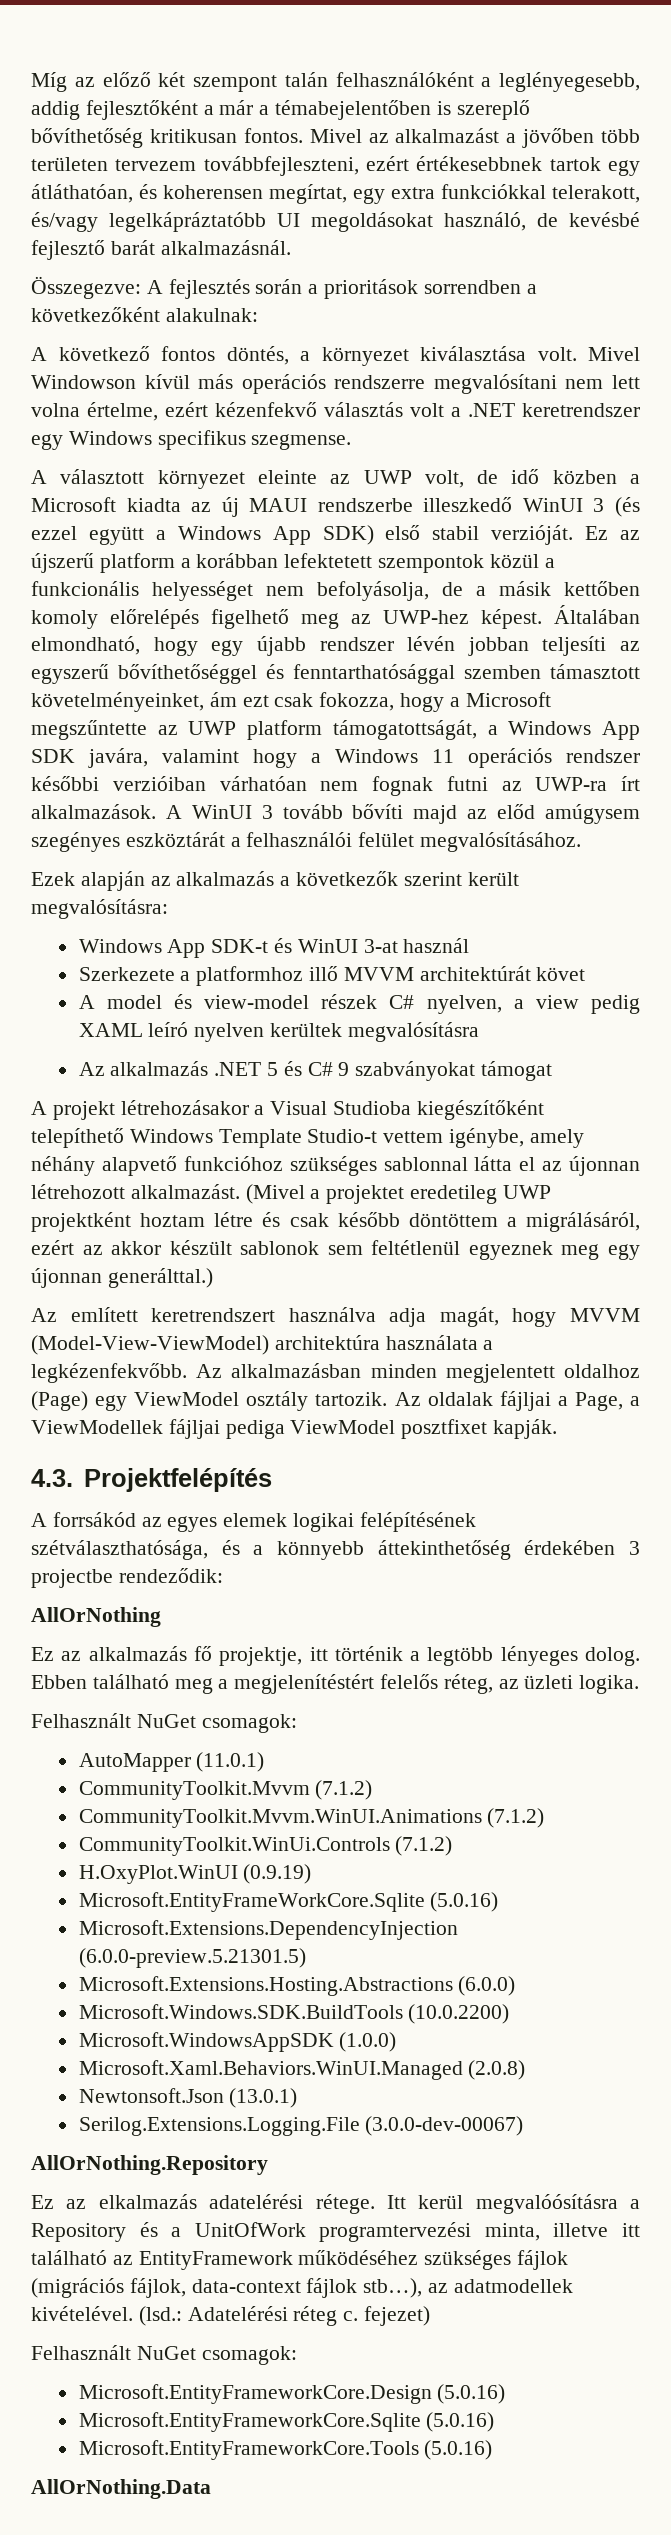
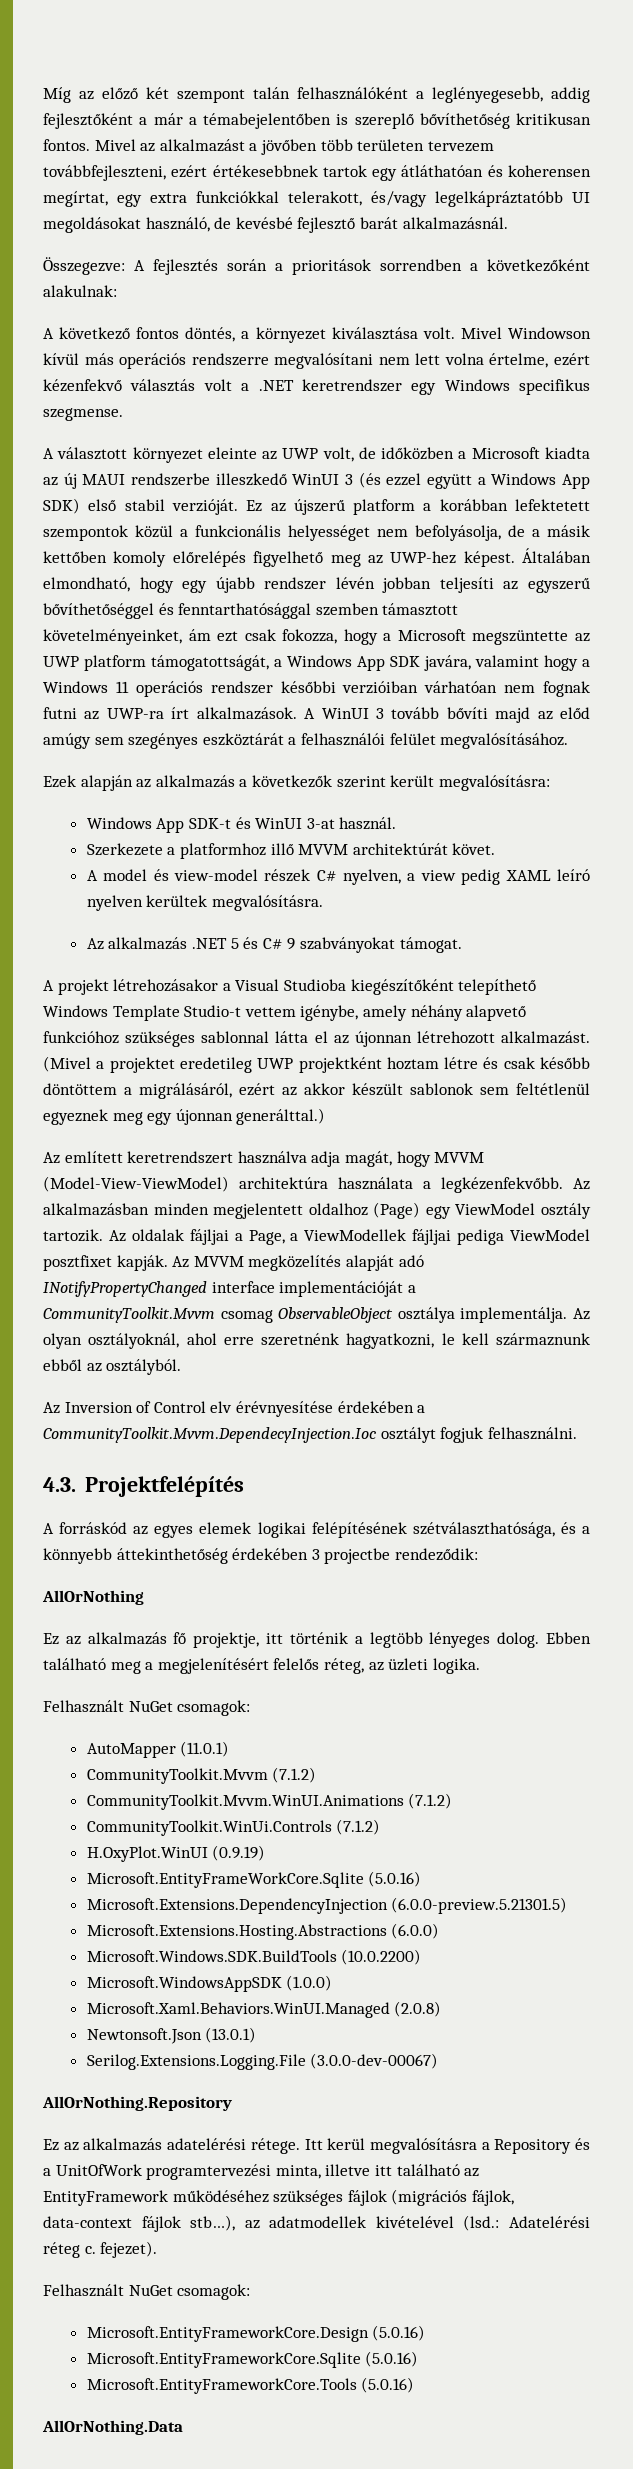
- Mivel az alkalmazást a jövőben több területen tervezem továbbfejleszteni, ezért értékesebbnek tartok egy átláthatóan, és koherensen megírtat, egy extra funkciókkal telerakott, és/vagy legelkápráztatóbb UI megoldásokat használó, de kevésbé fejlesztő barát alkalmazásnál.
+ Mivel az alkalmazást a jövőben több területen tervezem továbbfejleszteni, ezért értékesebbnek tartok egy átláthatóan és koherensen megírtat, egy extra funkciókkal telerakott, és/vagy legelkápráztatóbb UI megoldásokat használó, de kevésbé fejlesztő barát alkalmazásnál.
- A választott környezet eleinte az UWP volt, de idő közben a Microsoft kiadta az új MAUI rendszerbe illeszkedő WinUI 3 (és ezzel együtt a Windows App SDK) első stabil verzióját.
+ A választott környezet eleinte az UWP volt, de időközben a Microsoft kiadta az új MAUI rendszerbe illeszkedő WinUI 3 (és ezzel együtt a Windows App SDK) első stabil verzióját.
- Ez az újszerű platform a korábban lefektetett szempontok közül a funkcionális helyességet nem befolyásolja, de a másik kettőben komoly előrelépés figelhető meg az UWP-hez képest.
+ Ez az újszerű platform a korábban lefektetett szempontok közül a funkcionális helyességet nem befolyásolja, de a másik kettőben komoly előrelépés figyelhető meg az UWP-hez képest.
- Általában elmondható, hogy egy újabb rendszer lévén jobban teljesíti az egyszerű bővíthetőséggel és fenntarthatósággal szemben támasztott követelményeinket, ám ezt csak fokozza, hogy a Microsoft megszűntette az UWP platform támogatottságát, a Windows App SDK javára, valamint hogy a Windows 11 operációs rendszer későbbi verzióiban várhatóan nem fognak futni az UWP-ra írt alkalmazások.
+ Általában elmondható, hogy egy újabb rendszer lévén jobban teljesíti az egyszerű bővíthetőséggel és fenntarthatósággal szemben támasztott követelményeinket, ám ezt csak fokozza, hogy a Microsoft megszüntette az UWP platform támogatottságát, a Windows App SDK javára, valamint hogy a Windows 11 operációs rendszer későbbi verzióiban várhatóan nem fognak futni az UWP-ra írt alkalmazások.
- A WinUI 3 tovább bővíti majd az előd amúgysem szegényes eszköztárát a felhasználói felület megvalósításához.
+ A WinUI 3 tovább bővíti majd az előd amúgy sem szegényes eszköztárát a felhasználói felület megvalósításához.
- Windows App SDK-t és WinUI 3-at használ
+ Windows App SDK-t és WinUI 3-at használ.
- Szerkezete a platformhoz illő MVVM architektúrát követ
+ Szerkezete a platformhoz illő MVVM architektúrát követ.
- A model és view-model részek C# nyelven, a view pedig XAML leíró nyelven kerültek megvalósításra
+ A model és view-model részek C# nyelven, a view pedig XAML leíró nyelven kerültek megvalósításra.
- Az alkalmazás .NET 5 és C# 9 szabványokat támogat
+ Az alkalmazás .NET 5 és C# 9 szabványokat támogat.
+ Az MVVM megközelítés alapját adó INotifyPropertyChanged interface implementációját a CommunityToolkit.Mvvm csomag ObservableObject osztálya implementálja. Az olyan osztályoknál, ahol erre szeretnénk hagyatkozni, le kell származnunk ebből az osztályból.
+ Az Inversion of Control elv érévnyesítése érdekében a CommunityToolkit.Mvvm.DependecyInjection.Ioc osztályt fogjuk felhasználni.
- A forrsákód az egyes elemek logikai felépítésének szétválaszthatósága, és a könnyebb áttekinthetőség érdekében 3 projectbe rendeződik:
+ A forráskód az egyes elemek logikai felépítésének szétválaszthatósága, és a könnyebb áttekinthetőség érdekében 3 projectbe rendeződik:
- Ebben található meg a megjelenítéstért felelős réteg, az üzleti logika.
+ Ebben található meg a megjelenítésért felelős réteg, az üzleti logika.
- Ez az elkalmazás adatelérési rétege.
+ Ez az alkalmazás adatelérési rétege.
- Itt kerül megvalóósításra a Repository és a UnitOfWork programtervezési minta, illetve itt található az EntityFramework működéséhez szükséges fájlok (migrációs fájlok, data-context fájlok stb…), az adatmodellek kivételével. (lsd.: Adatelérési réteg c. fejezet)
+ Itt kerül megvalósításra a Repository és a UnitOfWork programtervezési minta, illetve itt található az EntityFramework működéséhez szükséges fájlok (migrációs fájlok, data-context fájlok stb…), az adatmodellek kivételével (lsd.: Adatelérési réteg c. fejezet).

